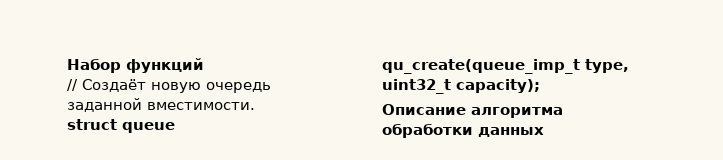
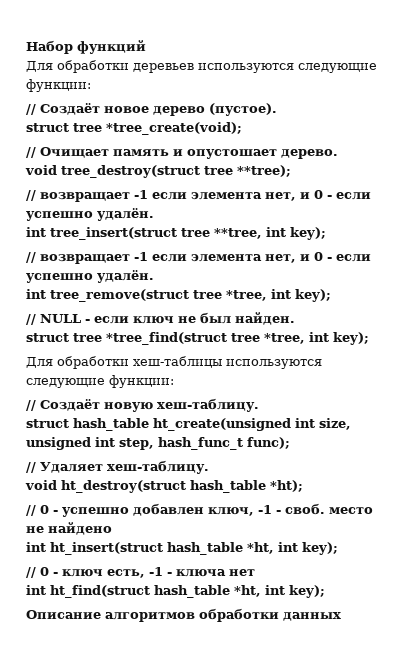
- // Создаёт новую очередь заданной вместимости.
- struct queue qu_create(queue_imp_t type, uint32_t capacity);
+ Для обработки деревьев используются следующие функции:
+ // Создаёт новое дерево (пустое).
+ struct tree *tree_create(void);
+ // Очищает память и опустошает дерево.
+ void tree_destroy(struct tree **tree);
+ // возвращает -1 если элемента нет, и 0 - если успешно удалён.
+ int tree_insert(struct tree **tree, int key);
+ // возвращает -1 если элемента нет, и 0 - если успешно удалён.
+ int tree_remove(struct tree *tree, int key);
+ // NULL - если ключ не был найден.
+ struct tree *tree_find(struct tree *tree, int key);
+ Для обработки хеш-таблицы используются следующие функции:
+ // Создаёт новую хеш-таблицу.
+ struct hash_table ht_create(unsigned int size, unsigned int step, hash_func_t func);
+ // Удаляет хеш-таблицу.
+ void ht_destroy(struct hash_table *ht);
+ // 0 - успешно добавлен ключ, -1 - своб. место не найдено
+ int ht_insert(struct hash_table *ht, int key);
+ // 0 - ключ есть, -1 - ключа нет
+ int ht_find(struct hash_table *ht, int key);
- Описание алгоритма обработки данных
+ Описание алгоритмов обработки данных

